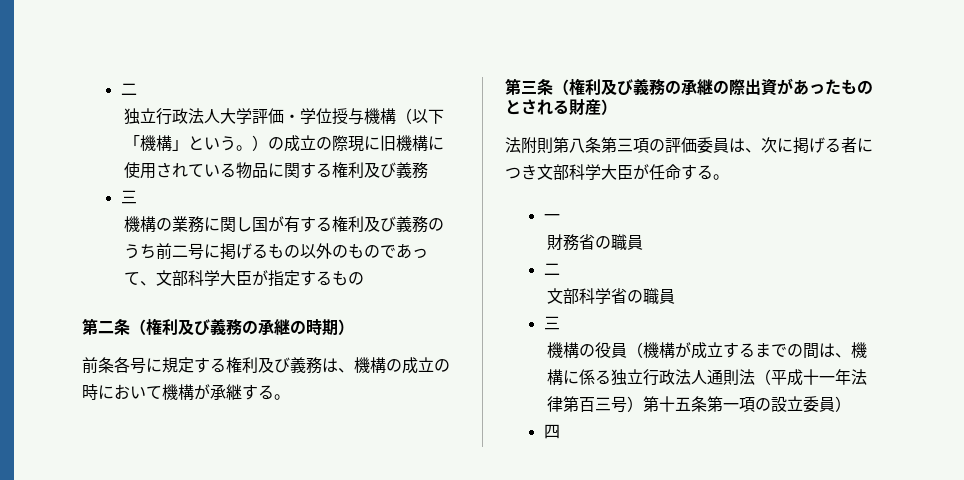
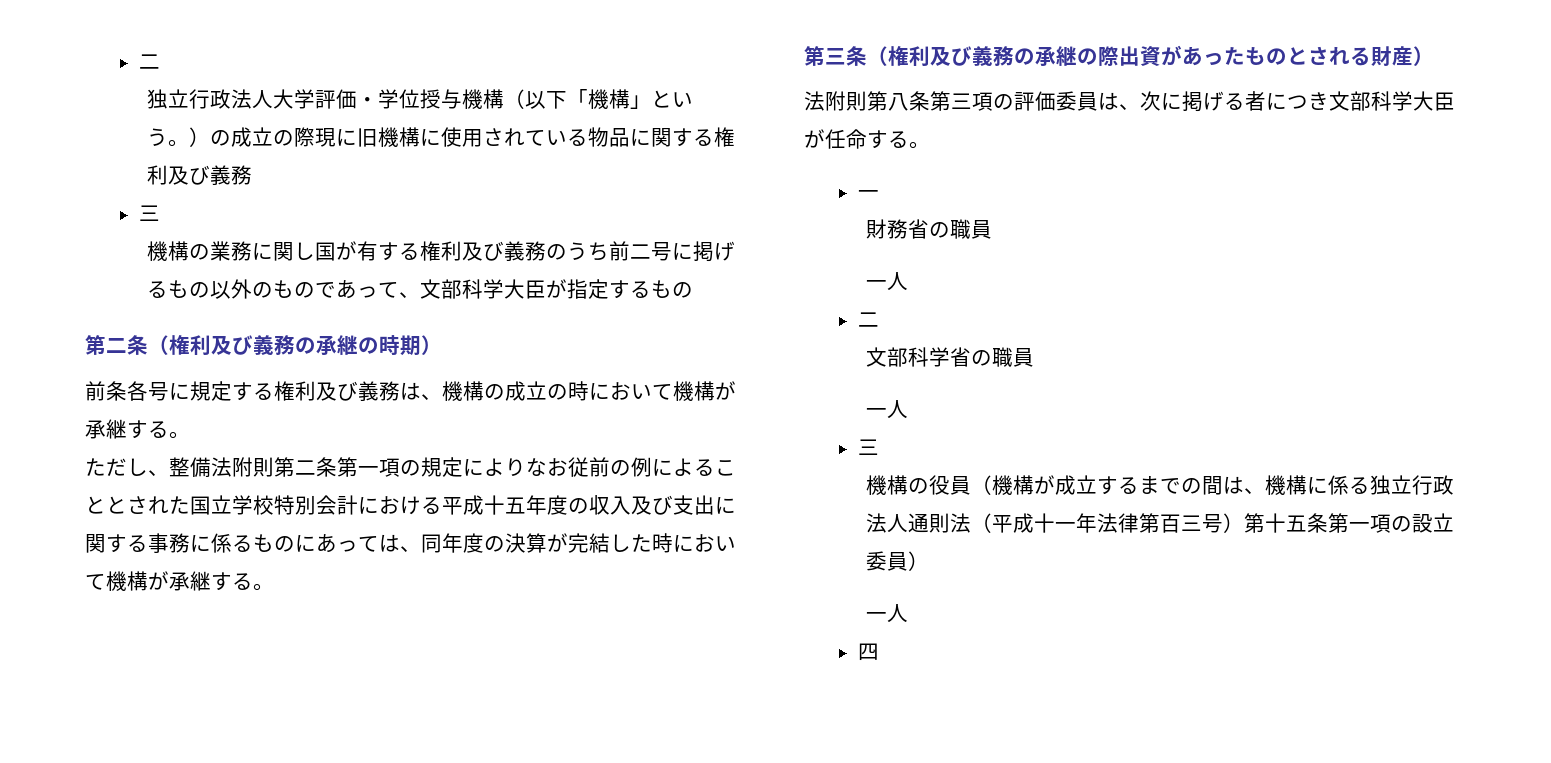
+ ただし、整備法附則第二条第一項の規定によりなお従前の例によることとされた国立学校特別会計における平成十五年度の収入及び支出に関する事務に係るものにあっては、同年度の決算が完結した時において機構が承継する。
  財務省の職員
+ 一人
  文部科学省の職員
+ 一人
  機構の役員（機構が成立するまでの間は、機構に係る独立行政法人通則法（平成十一年法律第百三号）第十五条第一項の設立委員）
+ 一人

